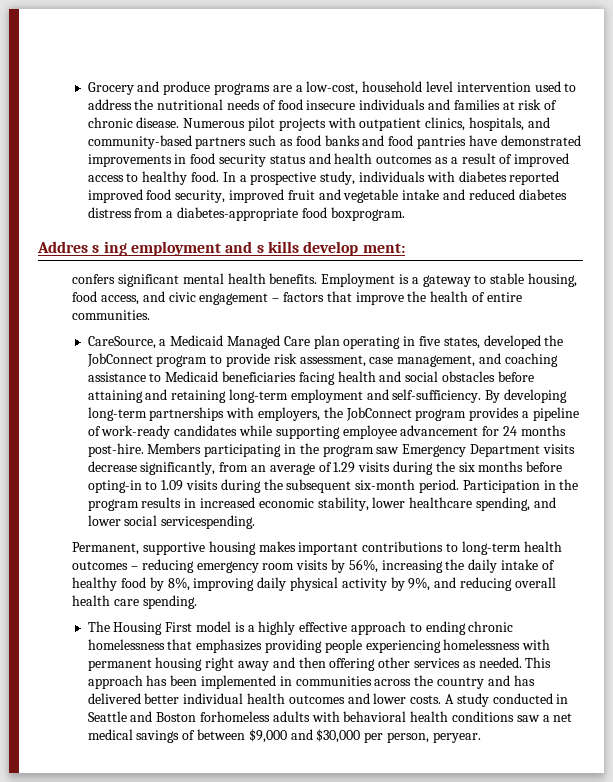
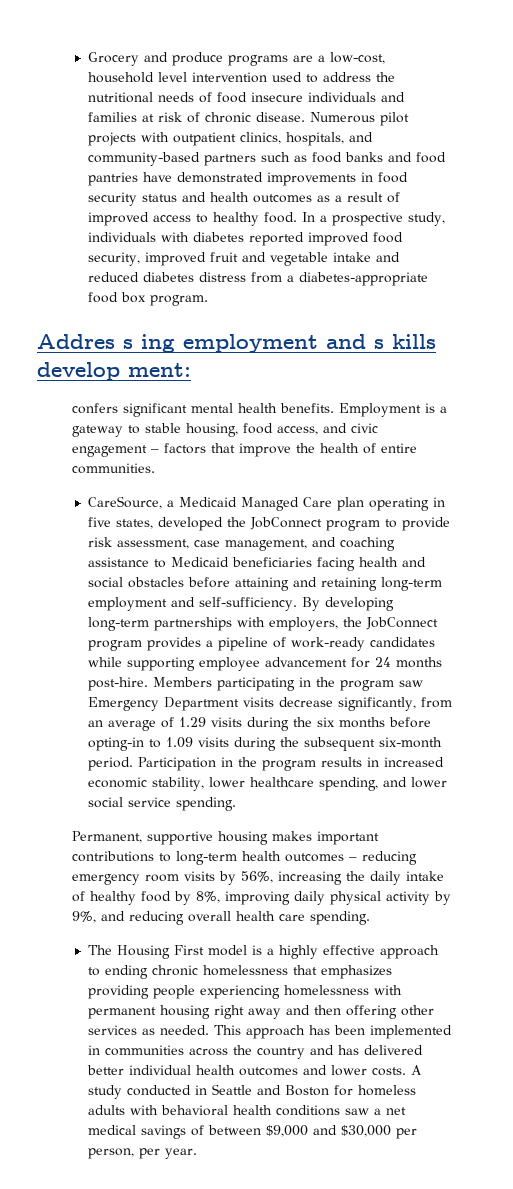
- In a prospective study, individuals with diabetes reported improved food security, improved fruit and vegetable intake and reduced diabetes distress from a diabetes-appropriate food boxprogram.
+ In a prospective study, individuals with diabetes reported improved food security, improved fruit and vegetable intake and reduced diabetes distress from a diabetes-appropriate food box program.
- Participation in the program results in increased economic stability, lower healthcare spending, and lower social servicespending.
+ Participation in the program results in increased economic stability, lower healthcare spending, and lower social service spending.
- A study conducted in Seattle and Boston forhomeless adults with behavioral health conditions saw a net medical savings of between $9,000 and $30,000 per person, peryear.
+ A study conducted in Seattle and Boston for homeless adults with behavioral health conditions saw a net medical savings of between $9,000 and $30,000 per person, per year.

